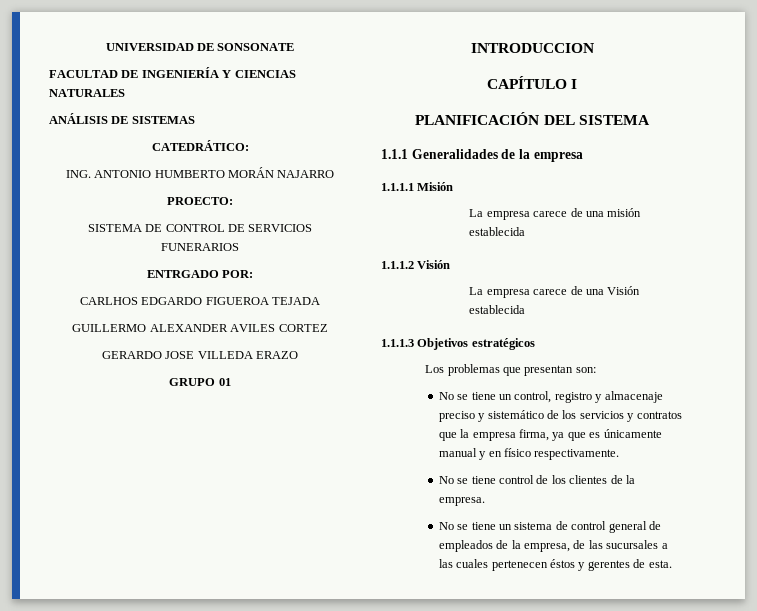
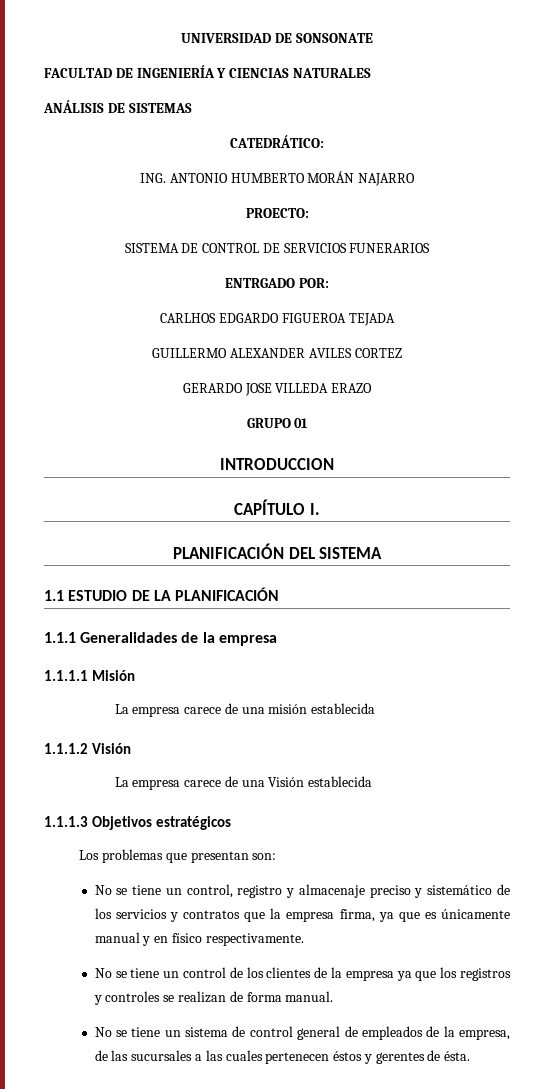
- CAPÍTULO I
+ CAPÍTULO I.
+ 1.1 ESTUDIO DE LA PLANIFICACIÓN
- No se tiene control de los clientes de la empresa.
+ No se tiene un control de los clientes de la empresa ya que los registros y controles se realizan de forma manual.
- No se tiene un sistema de control general de empleados de la empresa, de las sucursales a las cuales pertenecen éstos y gerentes de esta.
+ No se tiene un sistema de control general de empleados de la empresa, de las sucursales a las cuales pertenecen éstos y gerentes de ésta.

